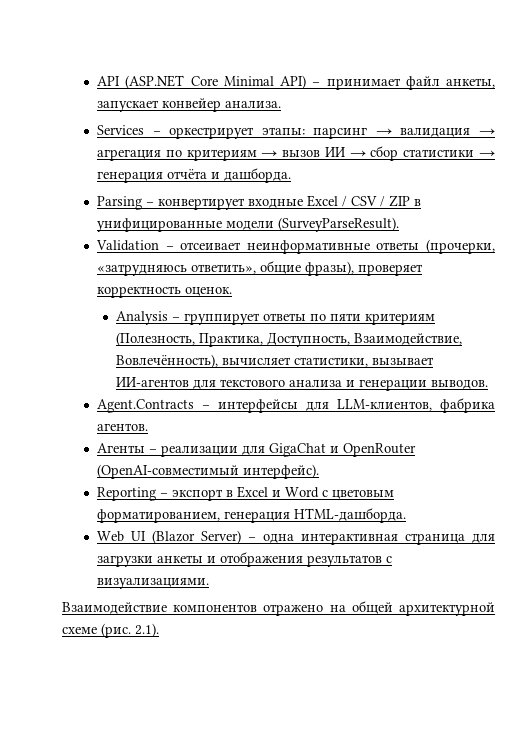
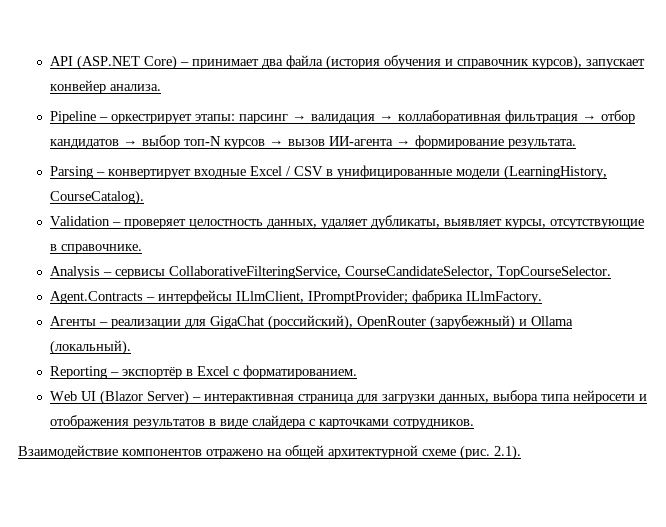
- API (ASP.NET Core Minimal API) – принимает файл анкеты, запускает конвейер анализа.
+ API (ASP.NET Core) – принимает два файла (история обучения и справочник курсов), запускает конвейер анализа.
- Services – оркестрирует этапы: парсинг → валидация → агрегация по критериям → вызов ИИ → сбор статистики → генерация отчёта и дашборда.
+ Pipeline – оркестрирует этапы: парсинг → валидация → коллаборативная фильтрация → отбор кандидатов → выбор топ‑N курсов → вызов ИИ‑агента → формирование результата.
- Parsing – конвертирует входные Excel / CSV / ZIP в унифицированные модели (SurveyParseResult).
+ Parsing – конвертирует входные Excel / CSV в унифицированные модели (LearningHistory, CourseCatalog).
- Validation – отсеивает неинформативные ответы (прочерки, «затрудняюсь ответить», общие фразы), проверяет корректность оценок.
- Analysis – группирует ответы по пяти критериям (Полезность, Практика, Доступность, Взаимодействие, Вовлечённость), вычисляет статистики, вызывает ИИ-агентов для текстового анализа и генерации выводов.
+ Validation – проверяет целостность данных, удаляет дубликаты, выявляет курсы, отсутствующие в справочнике.
+ Analysis – сервисы CollaborativeFilteringService, CourseCandidateSelector, TopCourseSelector.
- Agent.Contracts – интерфейсы для LLM-клиентов, фабрика агентов.
+ Agent.Contracts – интерфейсы ILlmClient, IPromptProvider; фабрика ILlmFactory.
- Агенты – реализации для GigaChat и OpenRouter (OpenAI-совместимый интерфейс).
+ Агенты – реализации для GigaChat (российский), OpenRouter (зарубежный) и Ollama (локальный).
- Reporting – экспорт в Excel и Word с цветовым форматированием, генерация HTML-дашборда.
+ Reporting – экспортёр в Excel с форматированием.
- Web UI (Blazor Server) – одна интерактивная страница для загрузки анкеты и отображения результатов с визуализациями.
+ Web UI (Blazor Server) – интерактивная страница для загрузки данных, выбора типа нейросети и отображения результатов в виде слайдера с карточками сотрудников.

